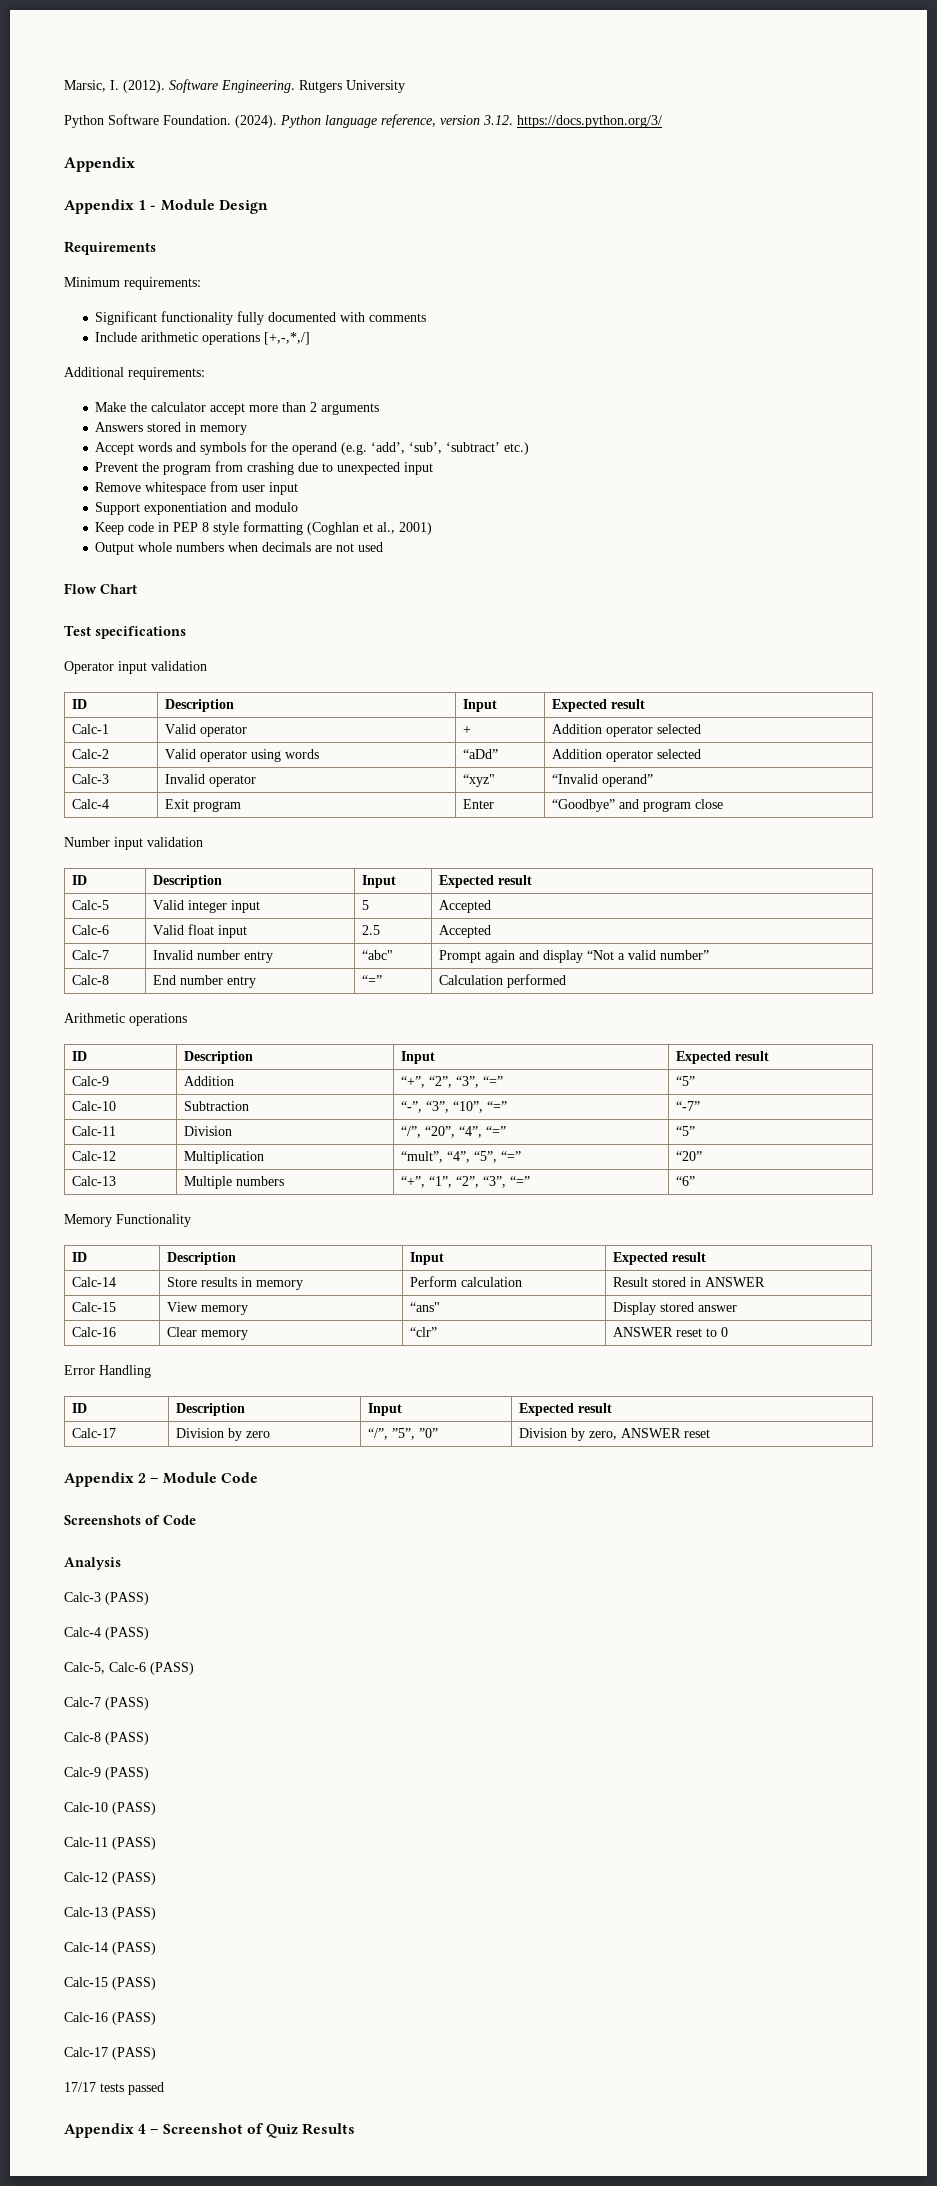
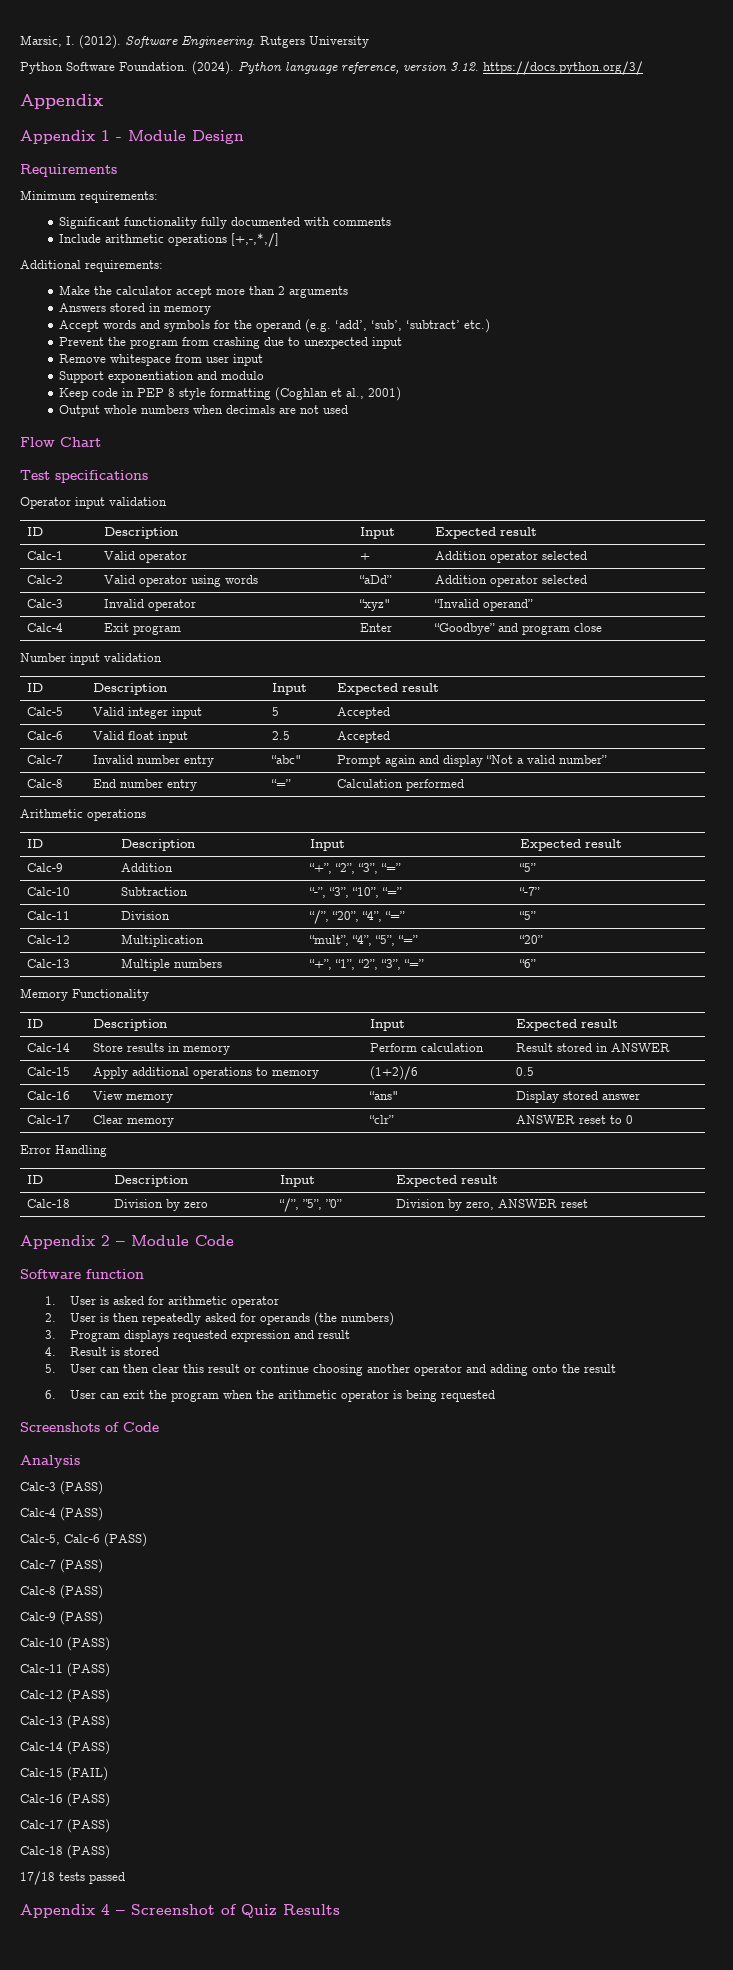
- Calc-15 | View memory | “ans" | Display stored answer
+ Calc-15 | Apply additional operations to memory | (1+2)/6 | 0.5
+ Calc-16 | View memory | “ans" | Display stored answer
- Calc-16 | Clear memory | “clr” | ANSWER reset to 0
+ Calc-17 | Clear memory | “clr” | ANSWER reset to 0
- Calc-17 | Division by zero | “/”, ”5”, ”0” | Division by zero, ANSWER reset
+ Calc-18 | Division by zero | “/”, ”5”, ”0” | Division by zero, ANSWER reset
+ Software function
+ 1. User is asked for arithmetic operator
+ 2. User is then repeatedly asked for operands (the numbers)
+ 3. Program displays requested expression and result
+ 4. Result is stored
+ 5. User can then clear this result or continue choosing another operator and adding onto the result
+ 6. User can exit the program when the arithmetic operator is being requested
- Calc-15 (PASS)
+ Calc-15 (FAIL)
- 17/17 tests passed
+ Calc-18 (PASS)
+ 17/18 tests passed

